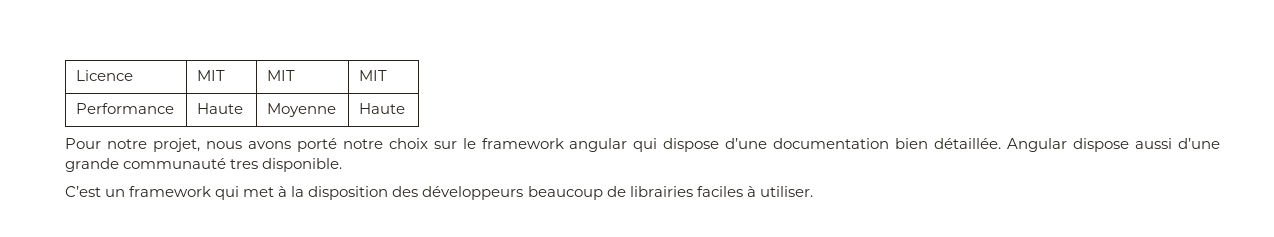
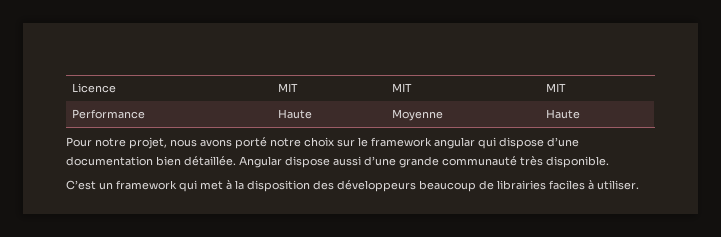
- Angular dispose aussi d’une grande communauté tres disponible.
+ Angular dispose aussi d’une grande communauté très disponible.

